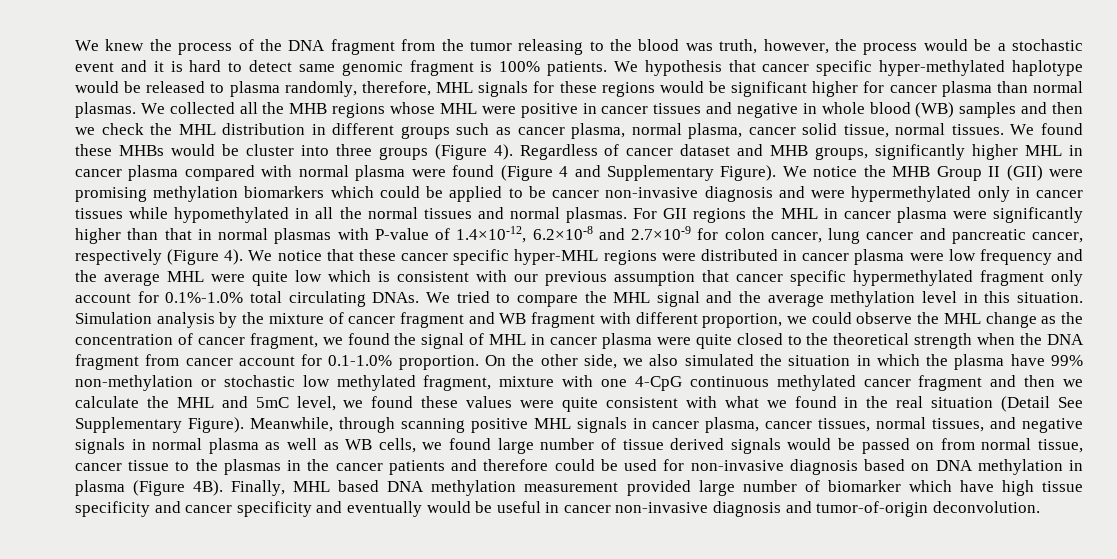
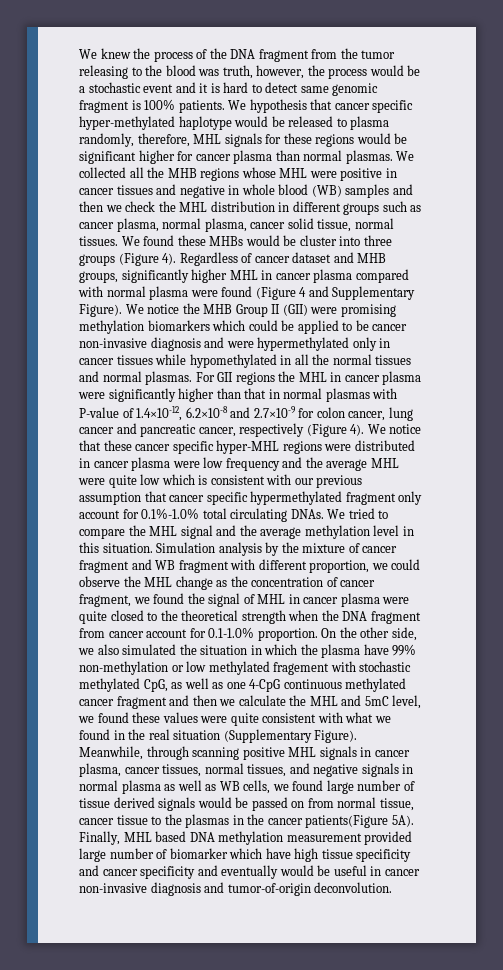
- On the other side, we also simulated the situation in which the plasma have 99% non-methylation or stochastic low methylated fragment, mixture with one 4-CpG continuous methylated cancer fragment and then we calculate the MHL and 5mC level, we found these values were quite consistent with what we found in the real situation (Detail See Supplementary Figure).
+ On the other side, we also simulated the situation in which the plasma have 99% non-methylation or low methylated fragement with stochastic methylated CpG, as well as one 4-CpG continuous methylated cancer fragment and then we calculate the MHL and 5mC level, we found these values were quite consistent with what we found in the real situation (Supplementary Figure).
- Meanwhile, through scanning positive MHL signals in cancer plasma, cancer tissues, normal tissues, and negative signals in normal plasma as well as WB cells, we found large number of tissue derived signals would be passed on from normal tissue, cancer tissue to the plasmas in the cancer patients and therefore could be used for non-invasive diagnosis based on DNA methylation in plasma (Figure 4B).
+ Meanwhile, through scanning positive MHL signals in cancer plasma, cancer tissues, normal tissues, and negative signals in normal plasma as well as WB cells, we found large number of tissue derived signals would be passed on from normal tissue, cancer tissue to the plasmas in the cancer patients(Figure 5A).

